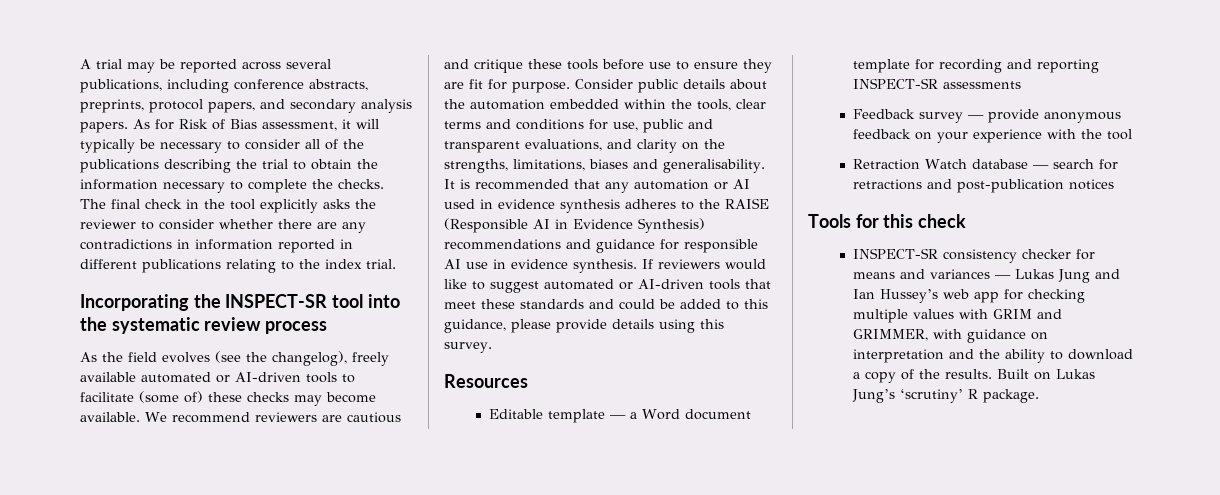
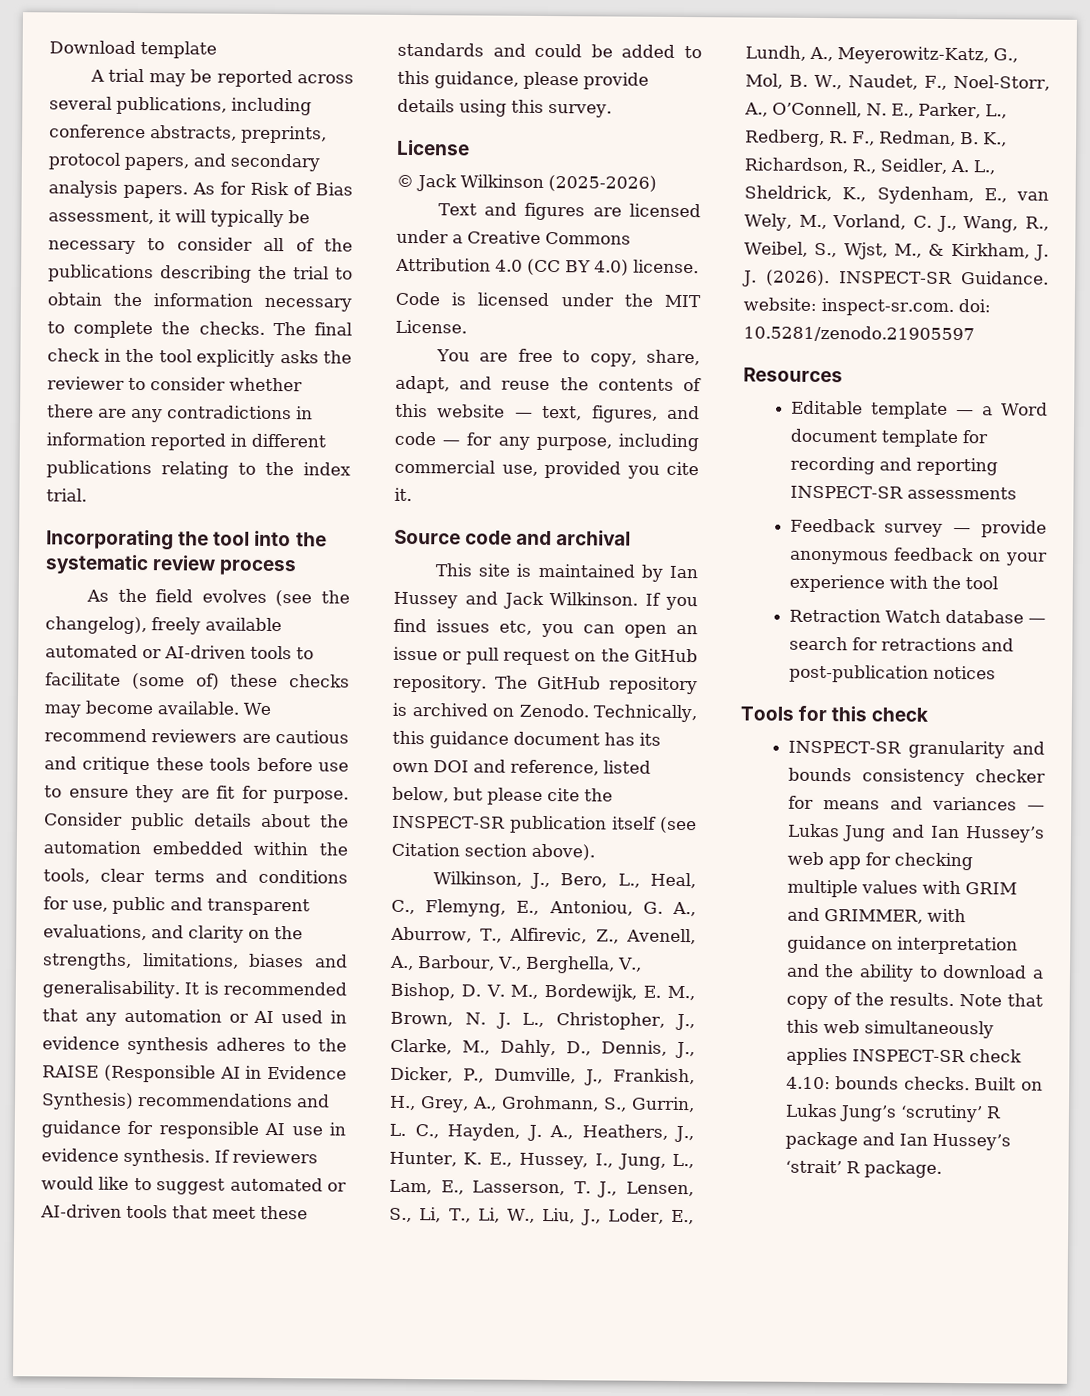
+ Download template
- Incorporating the INSPECT-SR tool into the systematic review process
+ Incorporating the tool into the systematic review process
+ License
+ © Jack Wilkinson (2025-2026)
+ Text and figures are licensed under a Creative Commons Attribution 4.0 (CC BY 4.0) license.
+ Code is licensed under the MIT License.
+ You are free to copy, share, adapt, and reuse the contents of this website — text, figures, and code — for any purpose, including commercial use, provided you cite it.
+ Source code and archival
+ This site is maintained by Ian Hussey and Jack Wilkinson. If you find issues etc, you can open an issue or pull request on the GitHub repository. The GitHub repository is archived on Zenodo. Technically, this guidance document has its own DOI and reference, listed below, but please cite the INSPECT-SR publication itself (see Citation section above).
+ Wilkinson, J., Bero, L., Heal, C., Flemyng, E., Antoniou, G. A., Aburrow, T., Alfirevic, Z., Avenell, A., Barbour, V., Berghella, V., Bishop, D. V. M., Bordewijk, E. M., Brown, N. J. L., Christopher, J., Clarke, M., Dahly, D., Dennis, J., Dicker, P., Dumville, J., Frankish, H., Grey, A., Grohmann, S., Gurrin, L. C., Hayden, J. A., Heathers, J., Hunter, K. E., Hussey, I., Jung, L., Lam, E., Lasserson, T. J., Lensen, S., Li, T., Li, W., Liu, J., Loder, E., Lundh, A., Meyerowitz-Katz, G., Mol, B. W., Naudet, F., Noel-Storr, A., O’Connell, N. E., Parker, L., Redberg, R. F., Redman, B. K., Richardson, R., Seidler, A. L., Sheldrick, K., Sydenham, E., van Wely, M., Vorland, C. J., Wang, R., Weibel, S., Wjst, M., & Kirkham, J. J. (2026). INSPECT-SR Guidance. website: inspect-sr.com. doi: 10.5281/zenodo.21905597
- INSPECT-SR consistency checker for means and variances — Lukas Jung and Ian Hussey’s web app for checking multiple values with GRIM and GRIMMER, with guidance on interpretation and the ability to download a copy of the results.
+ INSPECT-SR granularity and bounds consistency checker for means and variances — Lukas Jung and Ian Hussey’s web app for checking multiple values with GRIM and GRIMMER, with guidance on interpretation and the ability to download a copy of the results.
+ Note that this web simultaneously applies INSPECT-SR check 4.10: bounds checks.
- Built on Lukas Jung’s ‘scrutiny’ R package.
+ Built on Lukas Jung’s ‘scrutiny’ R package and Ian Hussey’s ‘strait’ R package.

